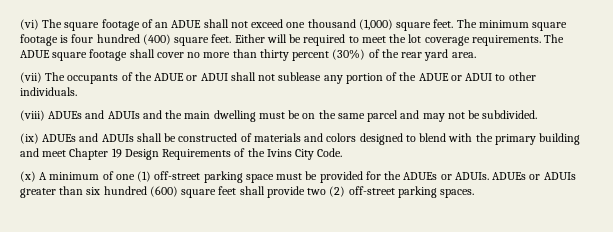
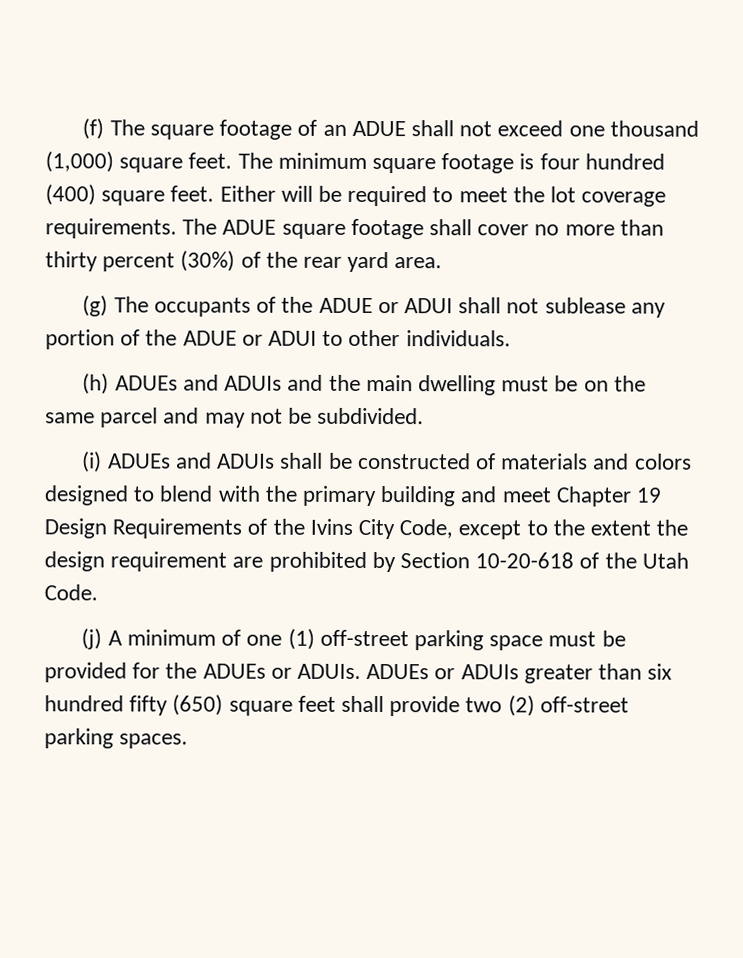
- (vi) The square footage of an ADUE shall not exceed one thousand (1,000) square feet.
+ (f) The square footage of an ADUE shall not exceed one thousand (1,000) square feet.
- (vii) The occupants of the ADUE or ADUI shall not sublease any portion of the ADUE or ADUI to other individuals.
+ (g) The occupants of the ADUE or ADUI shall not sublease any portion of the ADUE or ADUI to other individuals.
- (viii) ADUEs and ADUIs and the main dwelling must be on the same parcel and may not be subdivided.
+ (h) ADUEs and ADUIs and the main dwelling must be on the same parcel and may not be subdivided.
- (ix) ADUEs and ADUIs shall be constructed of materials and colors designed to blend with the primary building and meet Chapter 19 Design Requirements of the Ivins City Code.
+ (i) ADUEs and ADUIs shall be constructed of materials and colors designed to blend with the primary building and meet Chapter 19 Design Requirements of the Ivins City Code, except to the extent the design requirement are prohibited by Section 10-20-618 of the Utah Code.
- (x) A minimum of one (1) off-street parking space must be provided for the ADUEs or ADUIs.
+ (j) A minimum of one (1) off-street parking space must be provided for the ADUEs or ADUIs.
- ADUEs or ADUIs greater than six hundred (600) square feet shall provide two (2) off-street parking spaces.
+ ADUEs or ADUIs greater than six hundred fifty (650) square feet shall provide two (2) off-street parking spaces.

